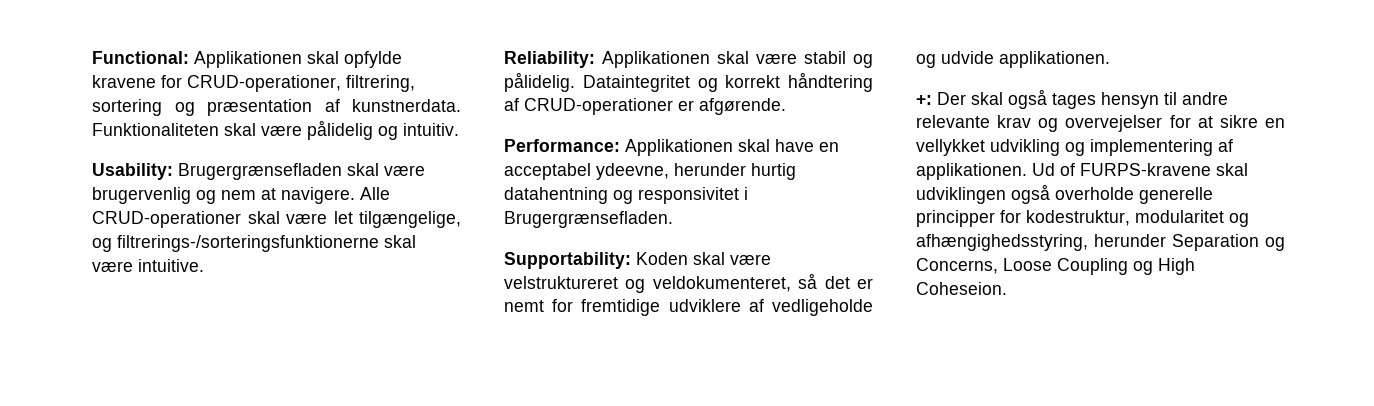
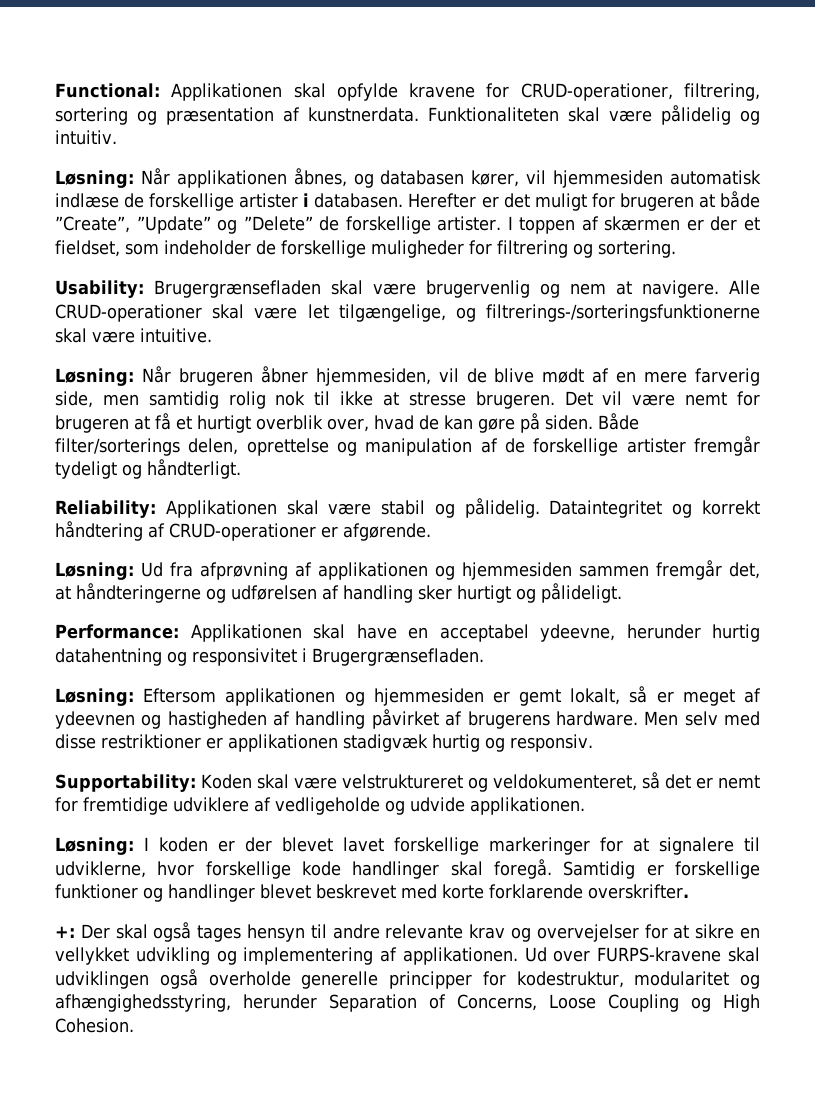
+ Løsning: Når applikationen åbnes, og databasen kører, vil hjemmesiden automatisk indlæse de forskellige artister i databasen. Herefter er det muligt for brugeren at både ”Create”, ”Update” og ”Delete” de forskellige artister. I toppen af skærmen er der et fieldset, som indeholder de forskellige muligheder for filtrering og sortering.
+ Løsning: Når brugeren åbner hjemmesiden, vil de blive mødt af en mere farverig side, men samtidig rolig nok til ikke at stresse brugeren. Det vil være nemt for brugeren at få et hurtigt overblik over, hvad de kan gøre på siden. Både filter/sorterings delen, oprettelse og manipulation af de forskellige artister fremgår tydeligt og håndterligt.
+ Løsning: Ud fra afprøvning af applikationen og hjemmesiden sammen fremgår det, at håndteringerne og udførelsen af handling sker hurtigt og pålideligt.
+ Løsning: Eftersom applikationen og hjemmesiden er gemt lokalt, så er meget af ydeevnen og hastigheden af handling påvirket af brugerens hardware. Men selv med disse restriktioner er applikationen stadigvæk hurtig og responsiv.
+ Løsning: I koden er der blevet lavet forskellige markeringer for at signalere til udviklerne, hvor forskellige kode handlinger skal foregå. Samtidig er forskellige funktioner og handlinger blevet beskrevet med korte forklarende overskrifter.
- Ud of FURPS-kravene skal udviklingen også overholde generelle principper for kodestruktur, modularitet og afhængighedsstyring, herunder Separation og Concerns, Loose Coupling og High Coheseion.
+ Ud over FURPS-kravene skal udviklingen også overholde generelle principper for kodestruktur, modularitet og afhængighedsstyring, herunder Separation of Concerns, Loose Coupling og High Cohesion.

